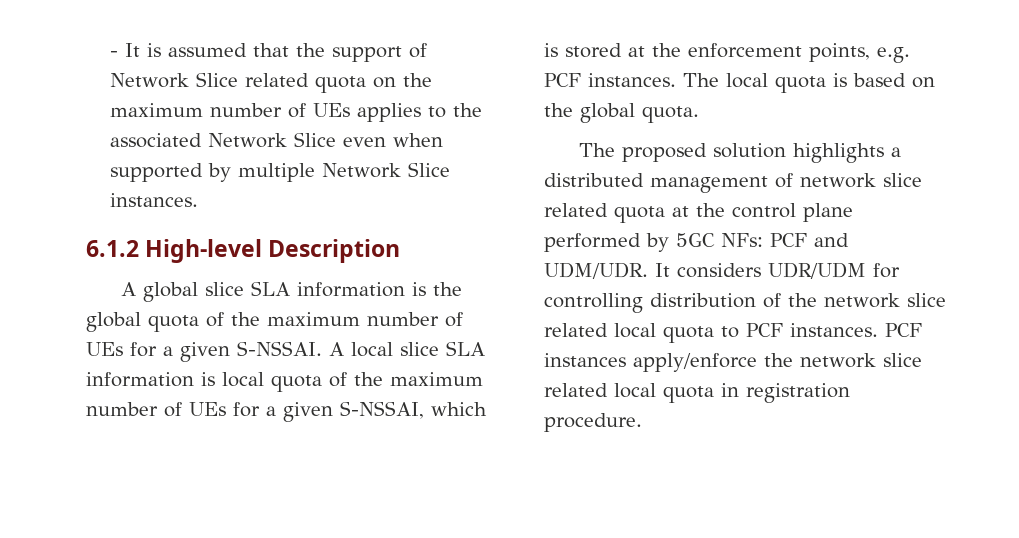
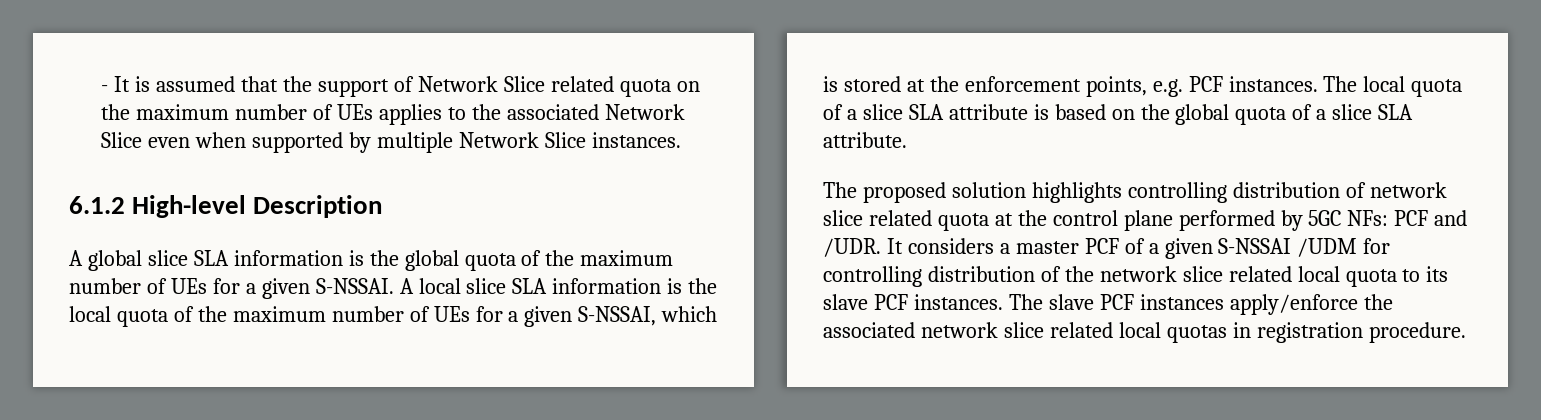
- A local slice SLA information is local quota of the maximum number of UEs for a given S-NSSAI, which is stored at the enforcement points, e.g. PCF instances.
+ A local slice SLA information is the local quota of the maximum number of UEs for a given S-NSSAI, which is stored at the enforcement points, e.g. PCF instances.
- The local quota is based on the global quota.
+ The local quota of a slice SLA attribute is based on the global quota of a slice SLA attribute.
- The proposed solution highlights a distributed management of network slice related quota at the control plane performed by 5GC NFs: PCF and UDM/UDR.
+ The proposed solution highlights controlling distribution of network slice related quota at the control plane performed by 5GC NFs: PCF and /UDR.
- It considers UDR/UDM for controlling distribution of the network slice related local quota to PCF instances. PCF instances apply/enforce the network slice related local quota in registration procedure.
+ It considers a master PCF of a given S-NSSAI /UDM for controlling distribution of the network slice related local quota to its slave PCF instances. The slave PCF instances apply/enforce the associated network slice related local quotas in registration procedure.

